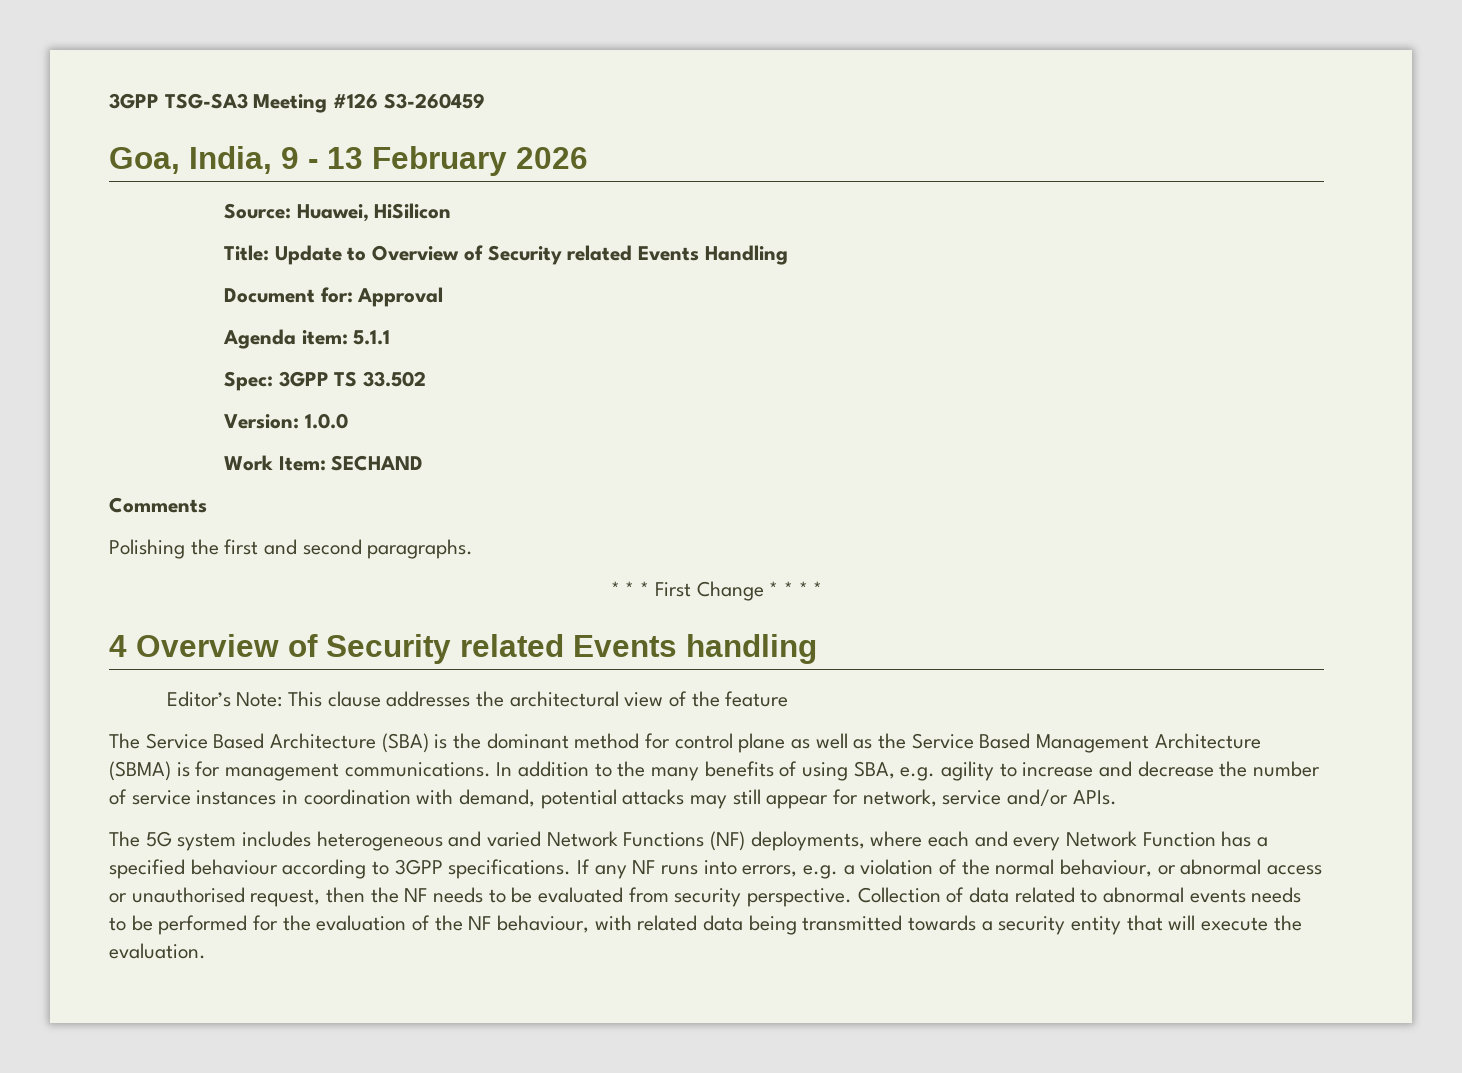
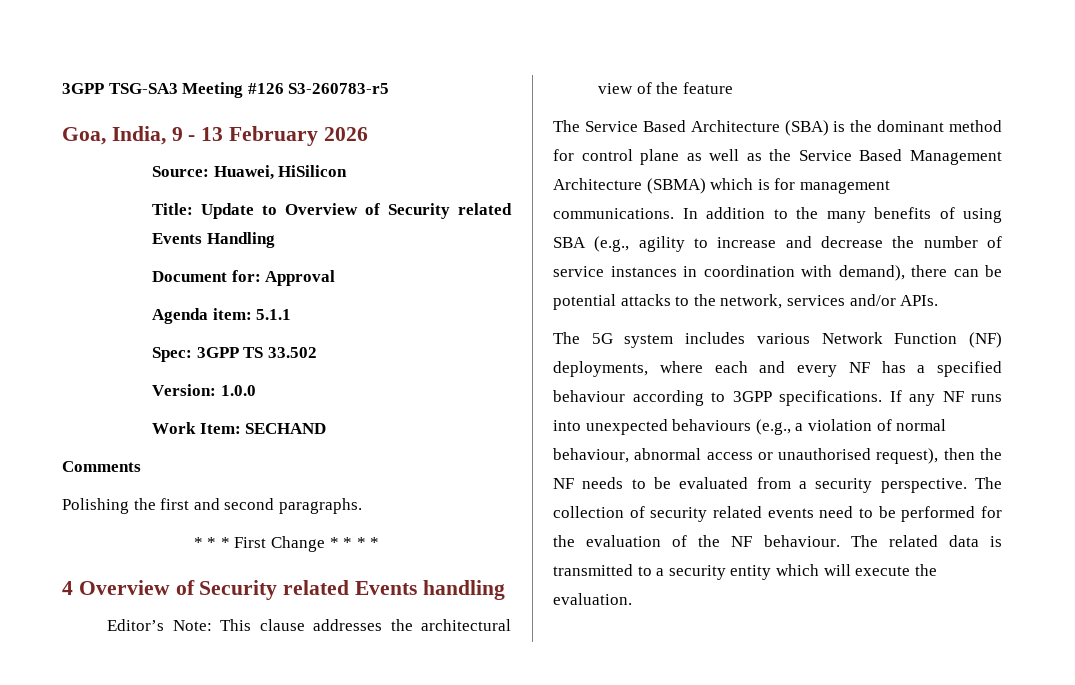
- 3GPP TSG-SA3 Meeting #126 S3-260459
+ 3GPP TSG-SA3 Meeting #126 S3-260783-r5
- The Service Based Architecture (SBA) is the dominant method for control plane as well as the Service Based Management Architecture (SBMA) is for management communications.
+ The Service Based Architecture (SBA) is the dominant method for control plane as well as the Service Based Management Architecture (SBMA) which is for management communications.
- In addition to the many benefits of using SBA, e.g. agility to increase and decrease the number of service instances in coordination with demand, potential attacks may still appear for network, service and/or APIs.
+ In addition to the many benefits of using SBA (e.g., agility to increase and decrease the number of service instances in coordination with demand), there can be potential attacks to the network, services and/or APIs.
- The 5G system includes heterogeneous and varied Network Functions (NF) deployments, where each and every Network Function has a specified behaviour according to 3GPP specifications.
+ The 5G system includes various Network Function (NF) deployments, where each and every NF has a specified behaviour according to 3GPP specifications.
- If any NF runs into errors, e.g. a violation of the normal behaviour, or abnormal access or unauthorised request, then the NF needs to be evaluated from security perspective.
+ If any NF runs into unexpected behaviours (e.g., a violation of normal behaviour, abnormal access or unauthorised request), then the NF needs to be evaluated from a security perspective.
- Collection of data related to abnormal events needs to be performed for the evaluation of the NF behaviour, with related data being transmitted towards a security entity that will execute the evaluation.
+ The collection of security related events need to be performed for the evaluation of the NF behaviour. The related data is transmitted to a security entity which will execute the evaluation.

